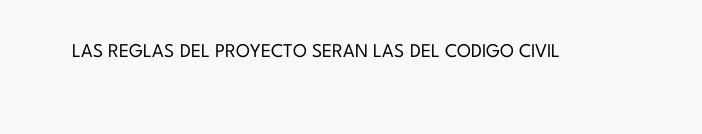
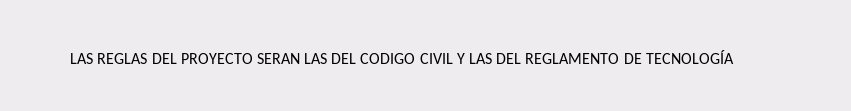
- LAS REGLAS DEL PROYECTO SERAN LAS DEL CODIGO CIVIL
+ LAS REGLAS DEL PROYECTO SERAN LAS DEL CODIGO CIVIL Y LAS DEL REGLAMENTO DE TECNOLOGÍA

